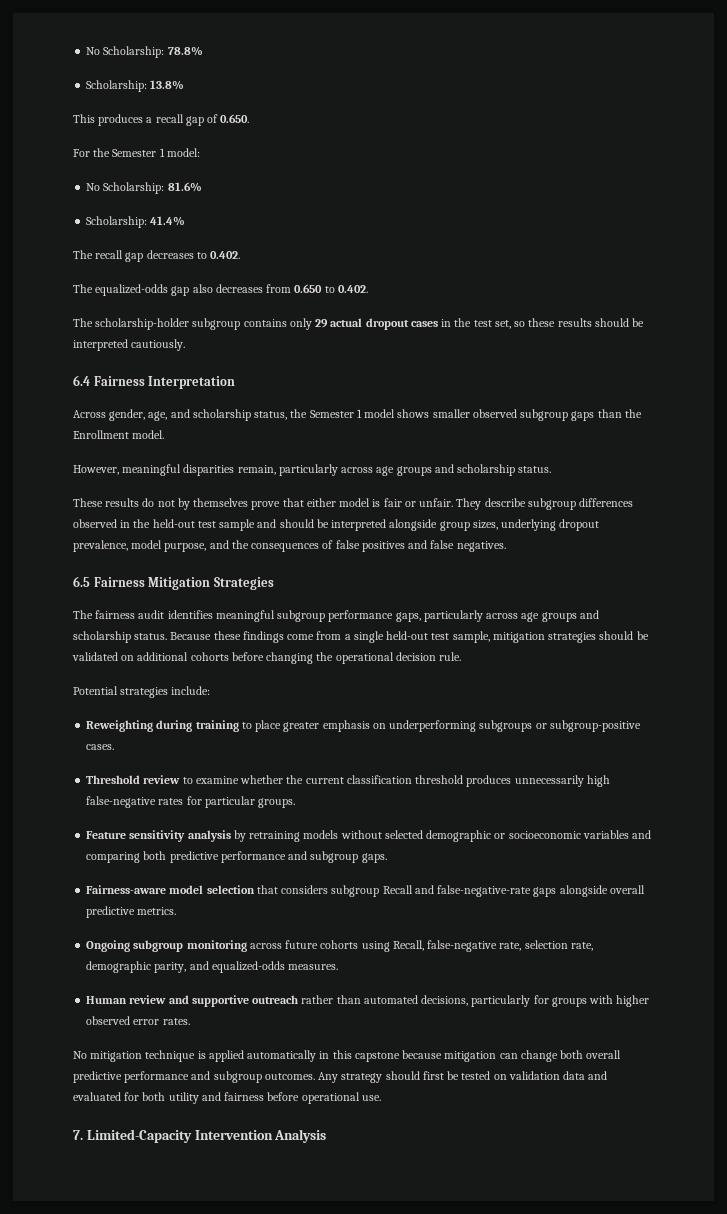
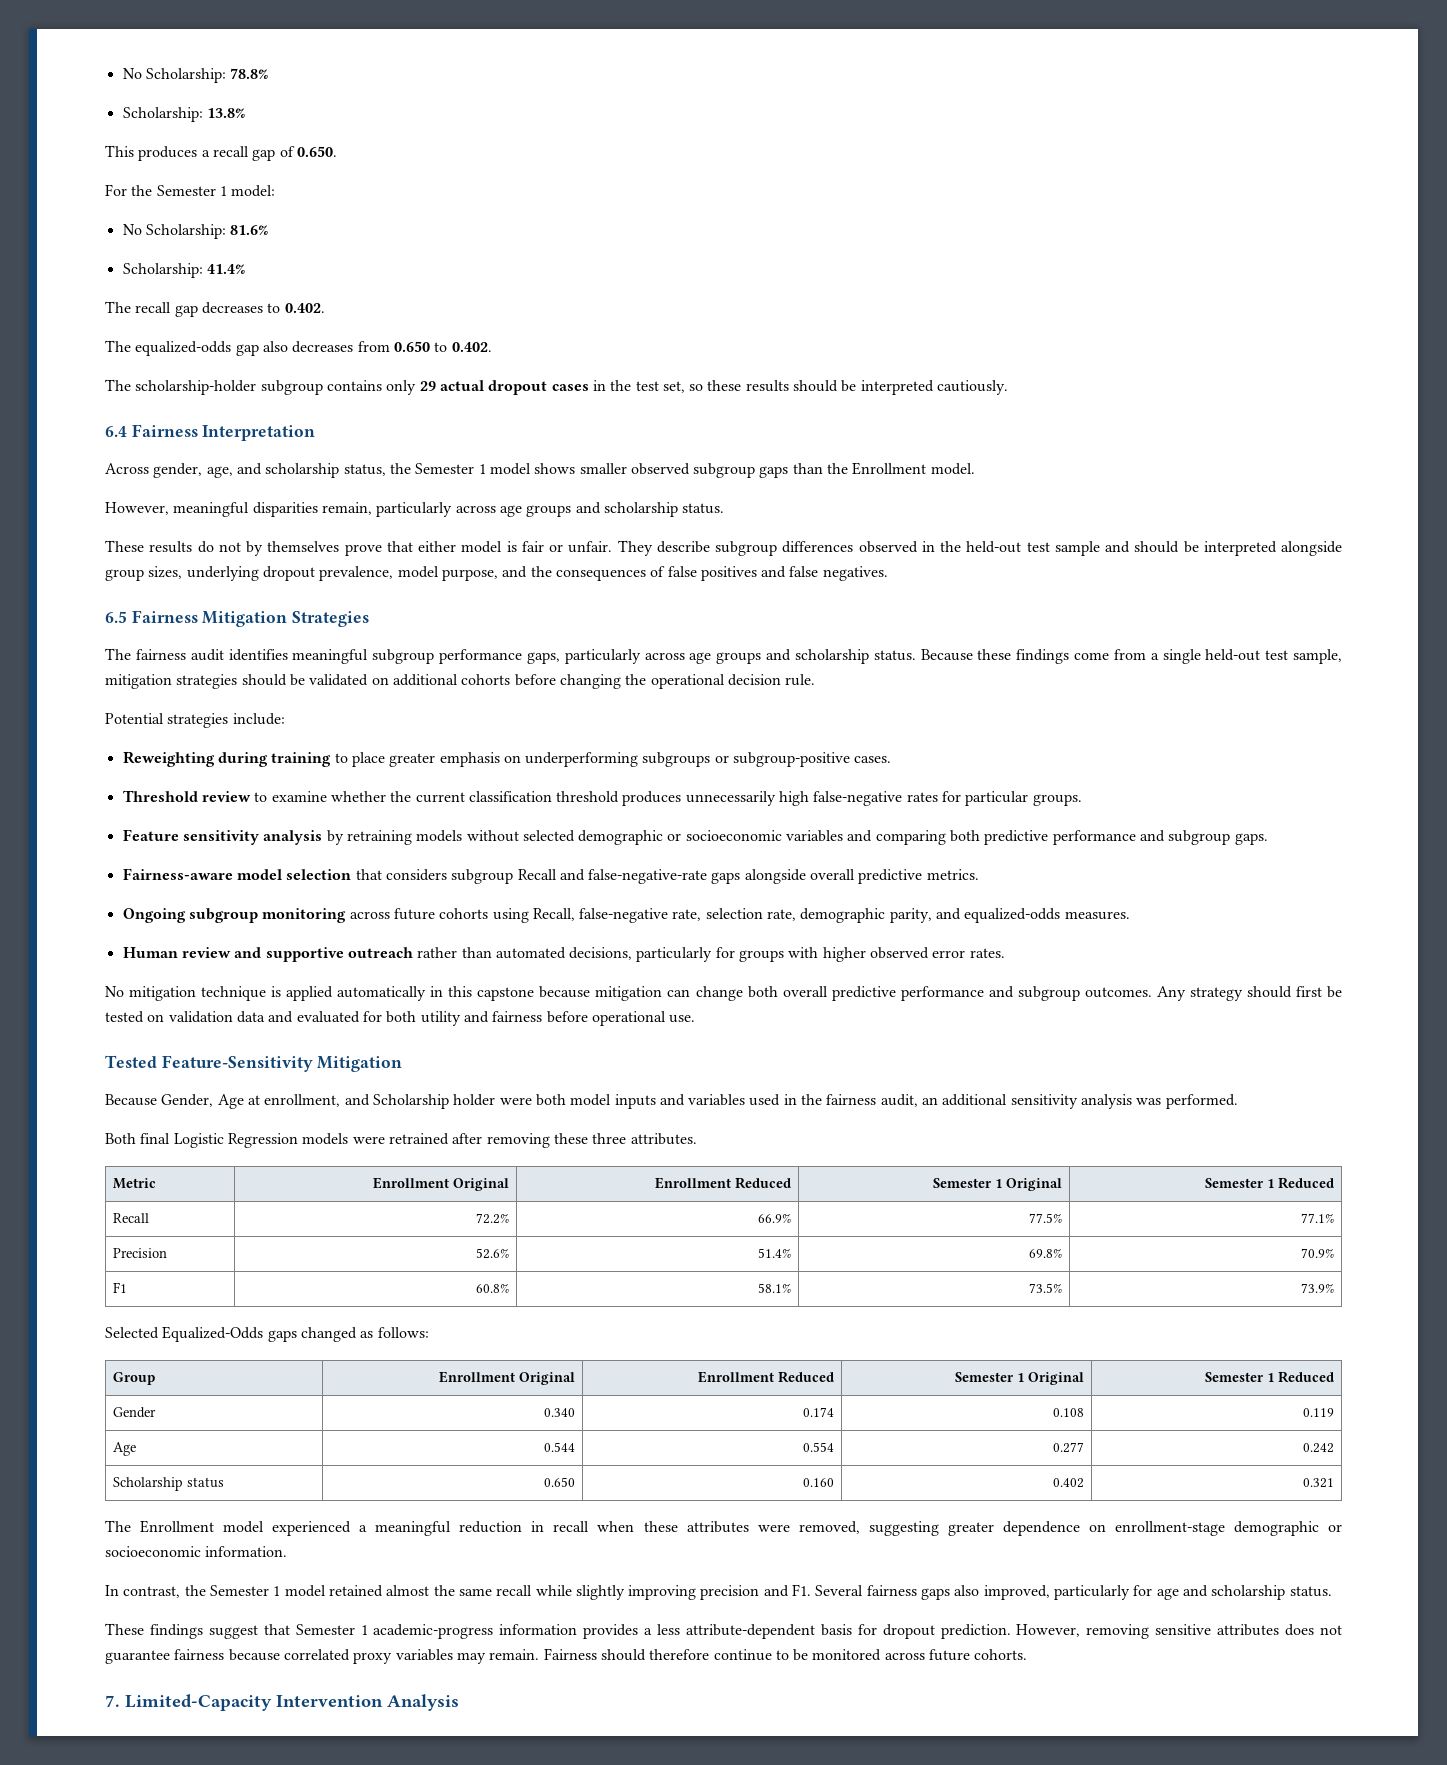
+ Tested Feature-Sensitivity Mitigation
+ Because Gender, Age at enrollment, and Scholarship holder were both model inputs and variables used in the fairness audit, an additional sensitivity analysis was performed.
+ Both final Logistic Regression models were retrained after removing these three attributes.
+ Metric | Enrollment Original | Enrollment Reduced | Semester 1 Original | Semester 1 Reduced
+ Recall | 72.2% | 66.9% | 77.5% | 77.1%
+ Precision | 52.6% | 51.4% | 69.8% | 70.9%
+ F1 | 60.8% | 58.1% | 73.5% | 73.9%
+ Selected Equalized-Odds gaps changed as follows:
+ Group | Enrollment Original | Enrollment Reduced | Semester 1 Original | Semester 1 Reduced
+ Gender | 0.340 | 0.174 | 0.108 | 0.119
+ Age | 0.544 | 0.554 | 0.277 | 0.242
+ Scholarship status | 0.650 | 0.160 | 0.402 | 0.321
+ The Enrollment model experienced a meaningful reduction in recall when these attributes were removed, suggesting greater dependence on enrollment-stage demographic or socioeconomic information.
+ In contrast, the Semester 1 model retained almost the same recall while slightly improving precision and F1. Several fairness gaps also improved, particularly for age and scholarship status.
+ These findings suggest that Semester 1 academic-progress information provides a less attribute-dependent basis for dropout prediction. However, removing sensitive attributes does not guarantee fairness because correlated proxy variables may remain. Fairness should therefore continue to be monitored across future cohorts.

